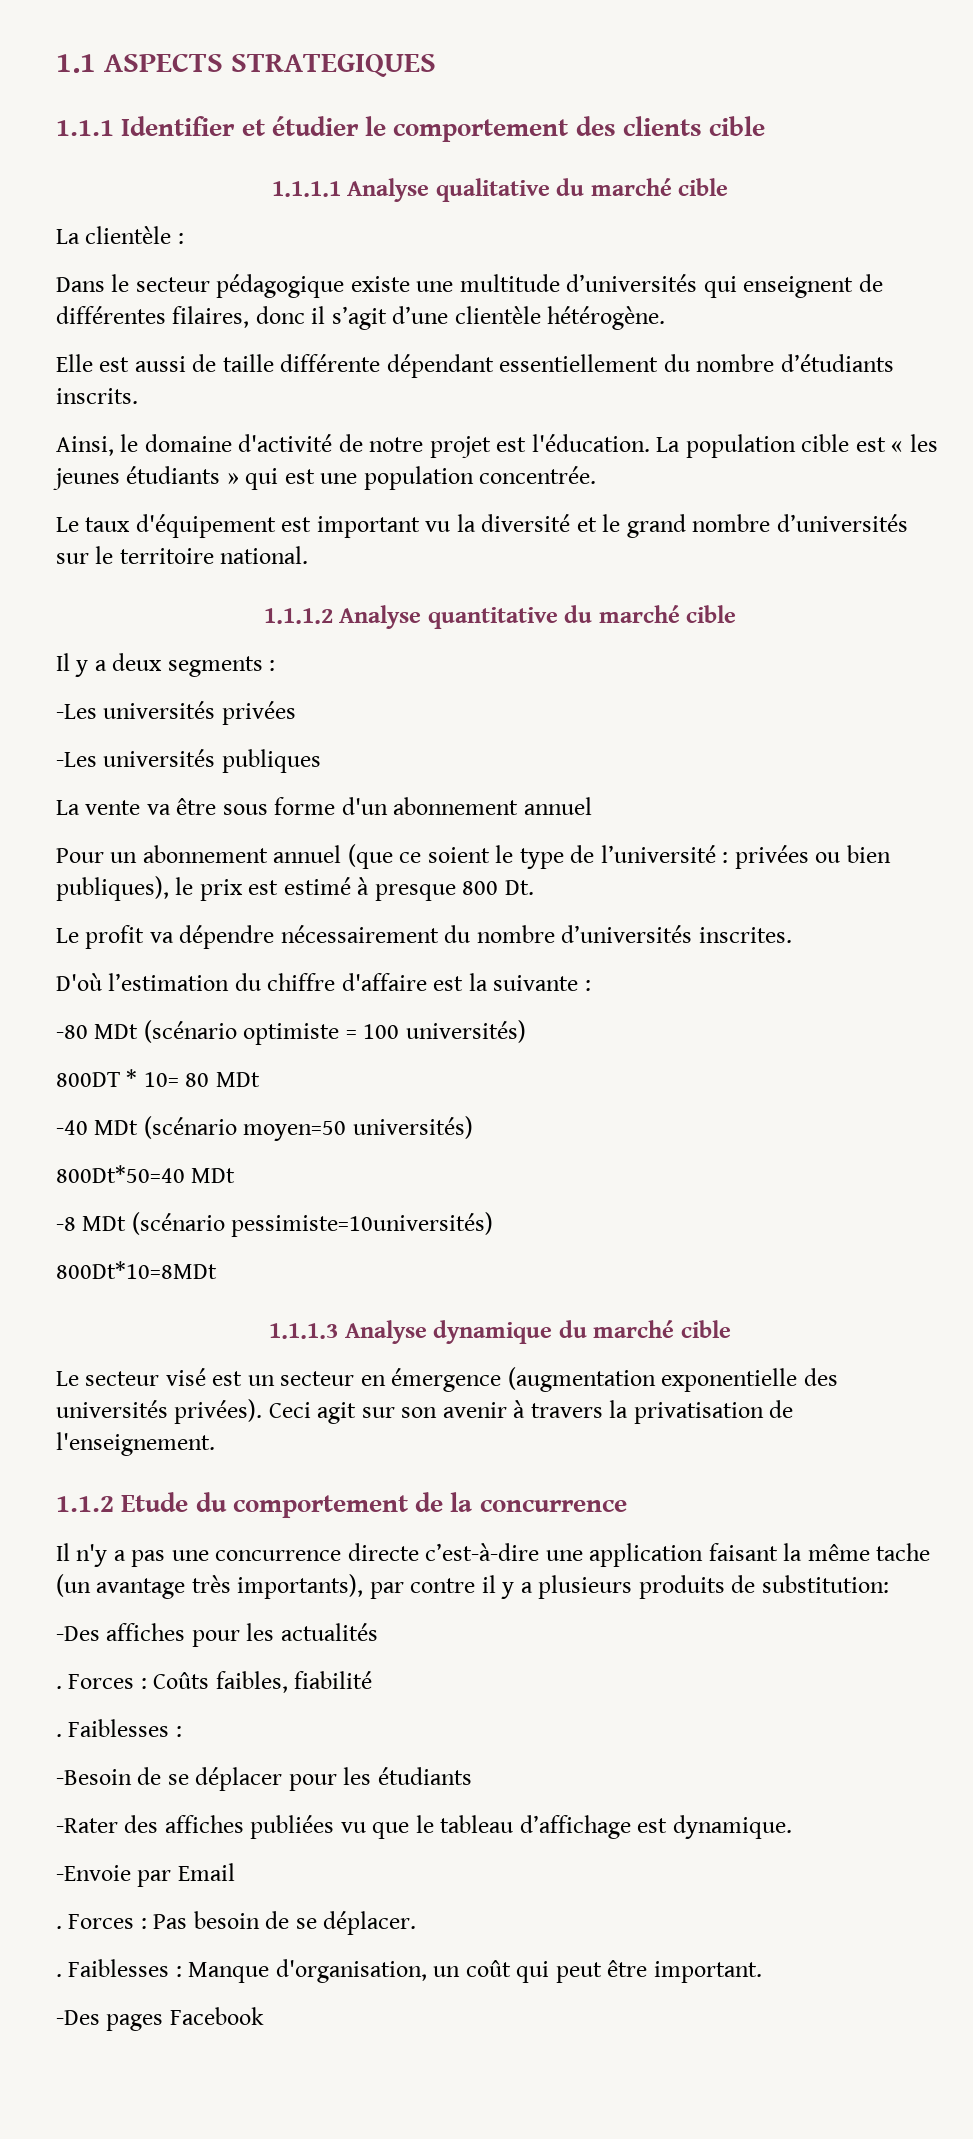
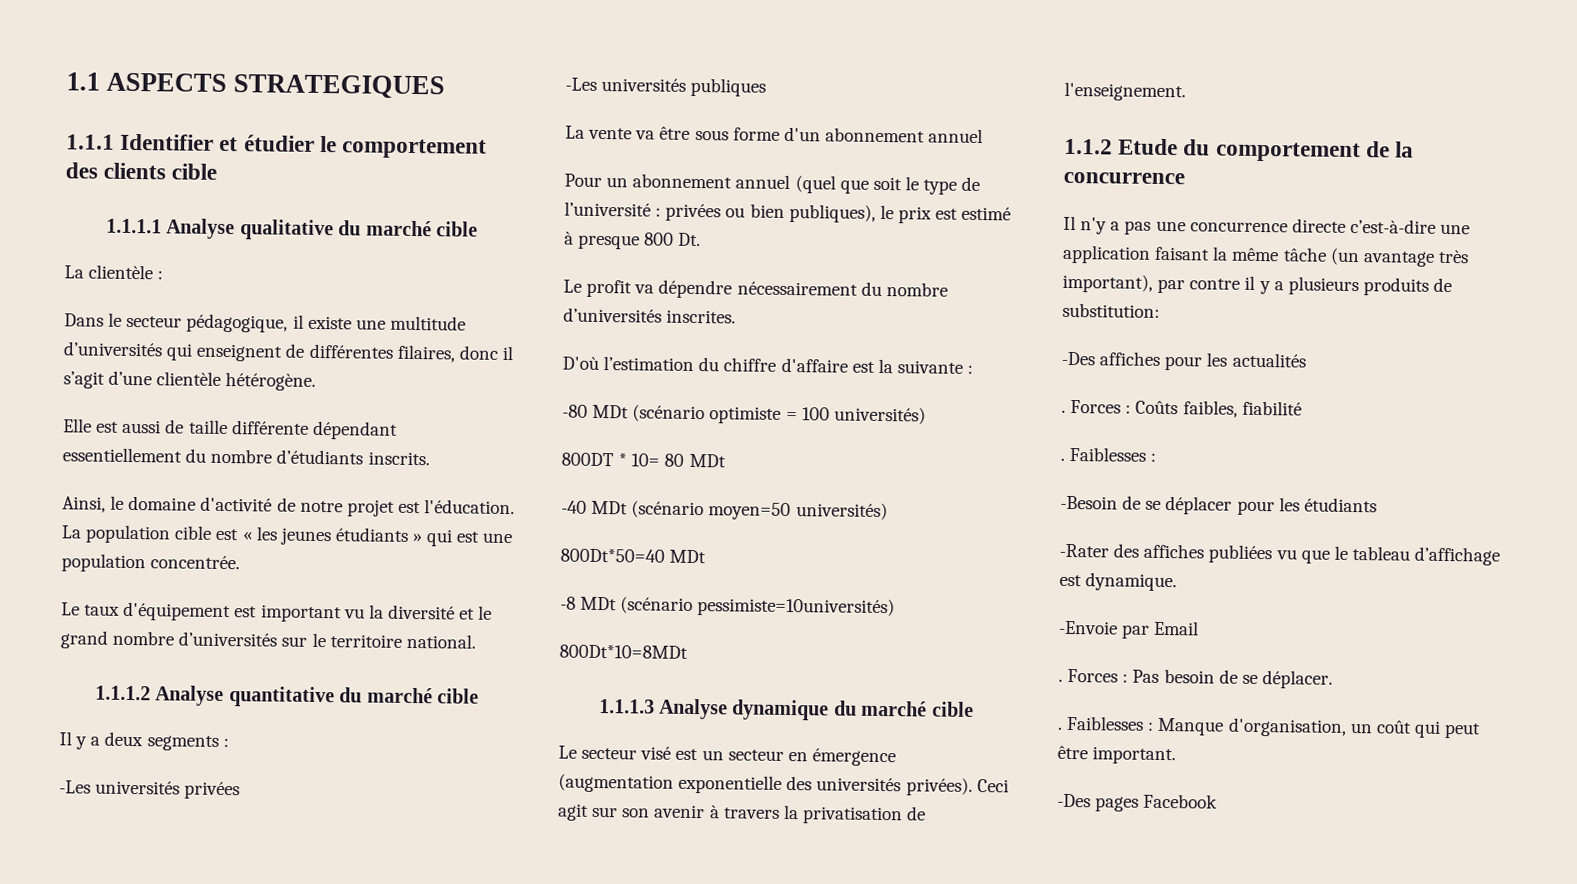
- Dans le secteur pédagogique existe une multitude d’universités qui enseignent de différentes filaires, donc il s’agit d’une clientèle hétérogène.
+ Dans le secteur pédagogique, il existe une multitude d’universités qui enseignent de différentes filaires, donc il s’agit d’une clientèle hétérogène.
- Pour un abonnement annuel (que ce soient le type de l’université : privées ou bien publiques), le prix est estimé à presque 800 Dt.
+ Pour un abonnement annuel (quel que soit le type de l’université : privées ou bien publiques), le prix est estimé à presque 800 Dt.
- Il n'y a pas une concurrence directe c’est-à-dire une application faisant la même tache (un avantage très importants), par contre il y a plusieurs produits de substitution:
+ Il n'y a pas une concurrence directe c’est-à-dire une application faisant la même tâche (un avantage très important), par contre il y a plusieurs produits de substitution:

